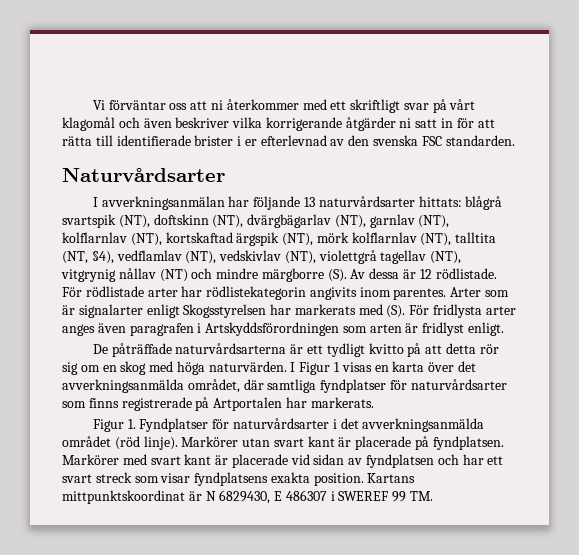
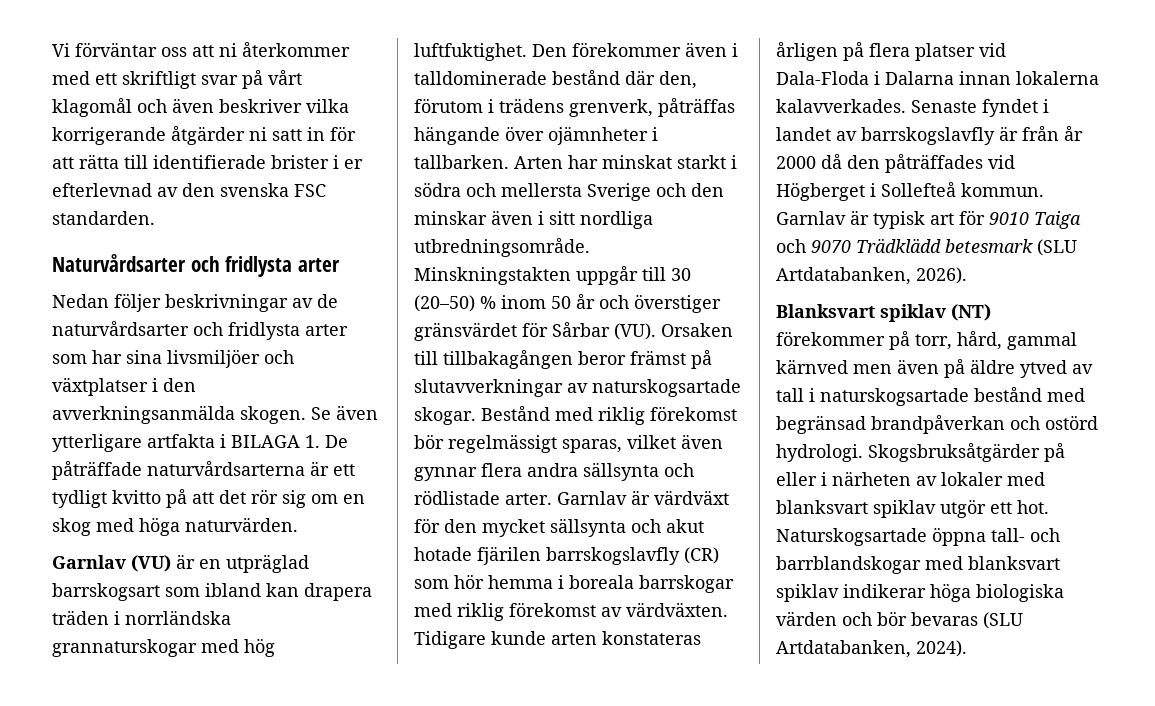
- Naturvårdsarter
- I avverkningsanmälan har följande 13 naturvårdsarter hittats: blågrå svartspik (NT), doftskinn (NT), dvärgbägarlav (NT), garnlav (NT), kolflarnlav (NT), kortskaftad ärgspik (NT), mörk kolflarnlav (NT), talltita (NT, §4), vedflamlav (NT), vedskivlav (NT), violettgrå tagellav (NT), vitgrynig nållav (NT) och mindre märgborre (S). Av dessa är 12 rödlistade. För rödlistade arter har rödlistekategorin angivits inom parentes. Arter som är signalarter enligt Skogsstyrelsen har markerats med (S). För fridlysta arter anges även paragrafen i Artskyddsförordningen som arten är fridlyst enligt.
- De påträffade naturvårdsarterna är ett tydligt kvitto på att detta rör sig om en skog med höga naturvärden. I Figur 1 visas en karta över det avverkningsanmälda området, där samtliga fyndplatser för naturvårdsarter som finns registrerade på Artportalen har markerats.
- Figur 1. Fyndplatser för naturvårdsarter i det avverkningsanmälda området (röd linje). Markörer utan svart kant är placerade på fyndplatsen. Markörer med svart kant är placerade vid sidan av fyndplatsen och har ett svart streck som visar fyndplatsens exakta position. Kartans mittpunktskoordinat är N 6829430, E 486307 i SWEREF 99 TM.
+ Naturvårdsarter och fridlysta arter
+ Nedan följer beskrivningar av de naturvårdsarter och fridlysta arter som har sina livsmiljöer och växtplatser i den avverkningsanmälda skogen. Se även ytterligare artfakta i BILAGA 1. De påträffade naturvårdsarterna är ett tydligt kvitto på att det rör sig om en skog med höga naturvärden.
+ Garnlav (VU) är en utpräglad barrskogsart som ibland kan drapera träden i norrländska grannaturskogar med hög luftfuktighet. Den förekommer även i talldominerade bestånd där den, förutom i trädens grenverk, påträffas hängande över ojämnheter i tallbarken. Arten har minskat starkt i södra och mellersta Sverige och den minskar även i sitt nordliga utbredningsområde. Minskningstakten uppgår till 30 (20–50) % inom 50 år och överstiger gränsvärdet för Sårbar (VU). Orsaken till tillbakagången beror främst på slutavverkningar av naturskogsartade skogar. Bestånd med riklig förekomst bör regelmässigt sparas, vilket även gynnar flera andra sällsynta och rödlistade arter. Garnlav är värdväxt för den mycket sällsynta och akut hotade fjärilen barrskogslavfly (CR) som hör hemma i boreala barrskogar med riklig förekomst av värdväxten. Tidigare kunde arten konstateras årligen på flera platser vid Dala-Floda i Dalarna innan lokalerna kalavverkades. Senaste fyndet i landet av barrskogslavfly är från år 2000 då den påträffades vid Högberget i Sollefteå kommun. Garnlav är typisk art för 9010 Taiga och 9070 Trädklädd betesmark (SLU Artdatabanken, 2026).
+ Blanksvart spiklav (NT) förekommer på torr, hård, gammal kärnved men även på äldre ytved av tall i naturskogsartade bestånd med begränsad brandpåverkan och ostörd hydrologi. Skogsbruksåtgärder på eller i närheten av lokaler med blanksvart spiklav utgör ett hot. Naturskogsartade öppna tall- och barrblandskogar med blanksvart spiklav indikerar höga biologiska värden och bör bevaras (SLU Artdatabanken, 2024).

